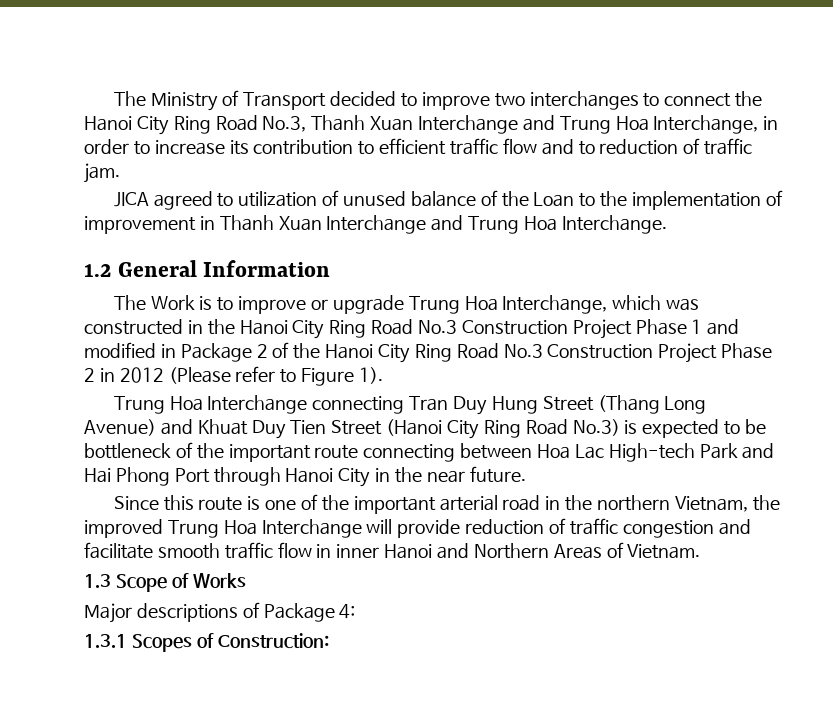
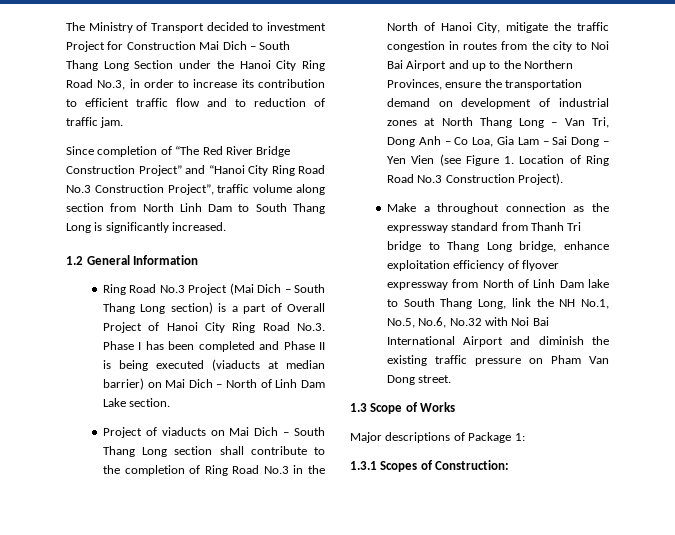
- The Ministry of Transport decided to improve two interchanges to connect the Hanoi City Ring Road No.3, Thanh Xuan Interchange and Trung Hoa Interchange, in order to increase its contribution to efficient traffic flow and to reduction of traffic jam.
+ The Ministry of Transport decided to investment Project for Construction Mai Dich – South Thang Long Section under the Hanoi City Ring Road No.3, in order to increase its contribution to efficient traffic flow and to reduction of traffic jam.
- JICA agreed to utilization of unused balance of the Loan to the implementation of improvement in Thanh Xuan Interchange and Trung Hoa Interchange.
+ Since completion of “The Red River Bridge Construction Project” and “Hanoi City Ring Road No.3 Construction Project”, traffic volume along section from North Linh Dam to South Thang Long is significantly increased.
  1.2 General Information
- The Work is to improve or upgrade Trung Hoa Interchange, which was constructed in the Hanoi City Ring Road No.3 Construction Project Phase 1 and modified in Package 2 of the Hanoi City Ring Road No.3 Construction Project Phase 2 in 2012 (Please refer to Figure 1).
- Trung Hoa Interchange connecting Tran Duy Hung Street (Thang Long Avenue) and Khuat Duy Tien Street (Hanoi City Ring Road No.3) is expected to be bottleneck of the important route connecting between Hoa Lac High-tech Park and Hai Phong Port through Hanoi City in the near future.
- Since this route is one of the important arterial road in the northern Vietnam, the improved Trung Hoa Interchange will provide reduction of traffic congestion and facilitate smooth traffic flow in inner Hanoi and Northern Areas of Vietnam.
+ Ring Road No.3 Project (Mai Dich – South Thang Long section) is a part of Overall Project of Hanoi City Ring Road No.3. Phase I has been completed and Phase II is being executed (viaducts at median barrier) on Mai Dich – North of Linh Dam Lake section.
+ Project of viaducts on Mai Dich – South Thang Long section shall contribute to the completion of Ring Road No.3 in the North of Hanoi City, mitigate the traffic congestion in routes from the city to Noi Bai Airport and up to the Northern Provinces, ensure the transportation demand on development of industrial zones at North Thang Long – Van Tri, Dong Anh – Co Loa, Gia Lam – Sai Dong – Yen Vien (see Figure 1. Location of Ring Road No.3 Construction Project).
+ Make a throughout connection as the expressway standard from Thanh Tri bridge to Thang Long bridge, enhance exploitation efficiency of flyover expressway from North of Linh Dam lake to South Thang Long, link the NH No.1, No.5, No.6, No.32 with Noi Bai International Airport and diminish the existing traffic pressure on Pham Van Dong street.
- Major descriptions of Package 4:
+ Major descriptions of Package 1:

